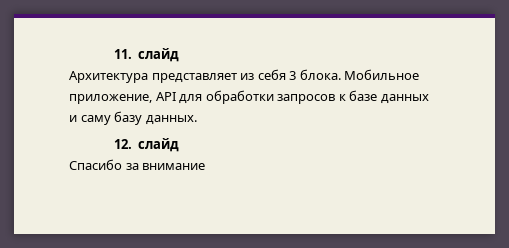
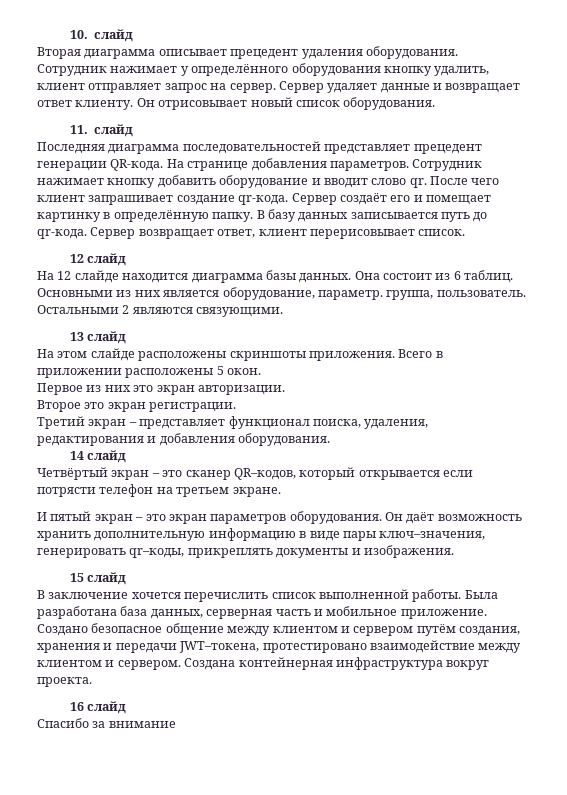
+ 10. слайд
+ Вторая диаграмма описывает прецедент удаления оборудования. Сотрудник нажимает у определённого оборудования кнопку удалить, клиент отправляет запрос на сервер. Сервер удаляет данные и возвращает ответ клиенту. Он отрисовывает новый список оборудования.
  11. слайд
- Архитектура представляет из себя 3 блока. Мобильное приложение, API для обработки запросов к базе данных и саму базу данных.
- 12. слайд
+ Последняя диаграмма последовательностей представляет прецедент генерации QR-кода. На странице добавления параметров. Сотрудник нажимает кнопку добавить оборудование и вводит слово qr. После чего клиент запрашивает создание qr-кода. Сервер создаёт его и помещает картинку в определённую папку. В базу данных записывается путь до qr-кода. Сервер возвращает ответ, клиент перерисовывает список.
+ 12 слайд
+ На 12 слайде находится диаграмма базы данных. Она состоит из 6 таблиц. Основными из них является оборудование, параметр. группа, пользователь. Остальными 2 являются связующими.
+ 13 слайд
+ На этом слайде расположены скриншоты приложения. Всего в приложении расположены 5 окон.
+ Первое из них это экран авторизации.
+ Второе это экран регистрации.
+ Третий экран – представляет функционал поиска, удаления, редактирования и добавления оборудования.
+ 14 слайд
+ Четвёртый экран – это сканер QR–кодов, который открывается если потрясти телефон на третьем экране.
+ И пятый экран – это экран параметров оборудования. Он даёт возможность хранить дополнительную информацию в виде пары ключ–значения, генерировать qr–коды, прикреплять документы и изображения.
+ 15 слайд
+ В заключение хочется перечислить список выполненной работы. Была разработана база данных, серверная часть и мобильное приложение. Создано безопасное общение между клиентом и сервером путём создания, хранения и передачи JWT–токена, протестировано взаимодействие между клиентом и сервером. Создана контейнерная инфраструктура вокруг проекта.
+ 16 слайд

